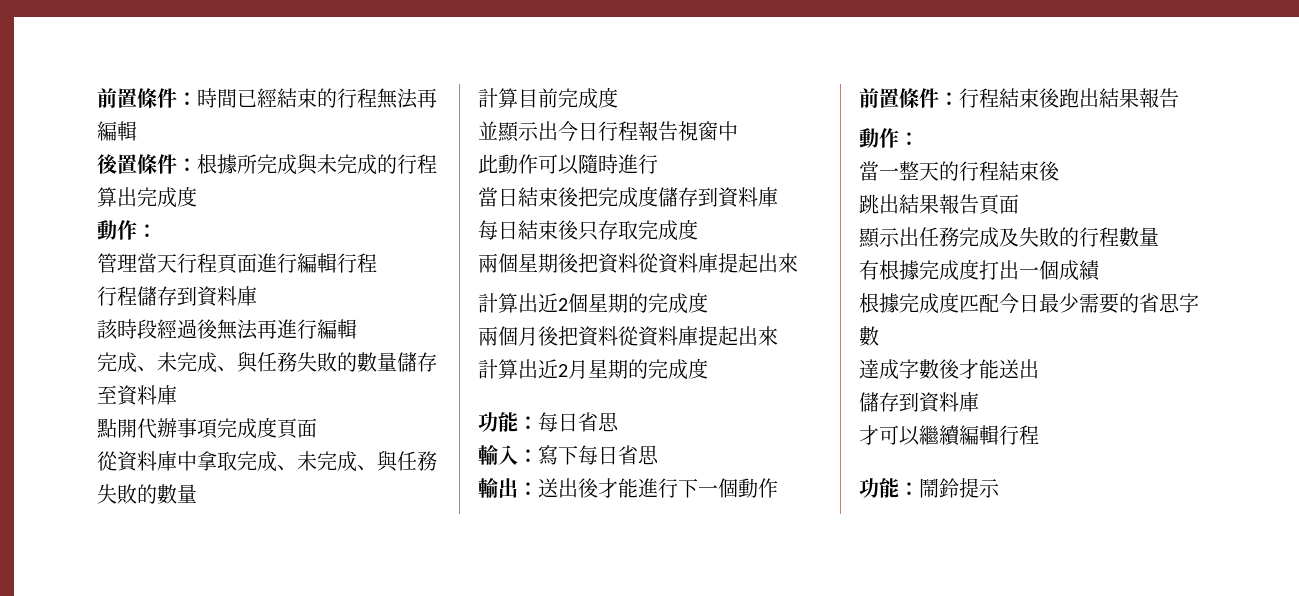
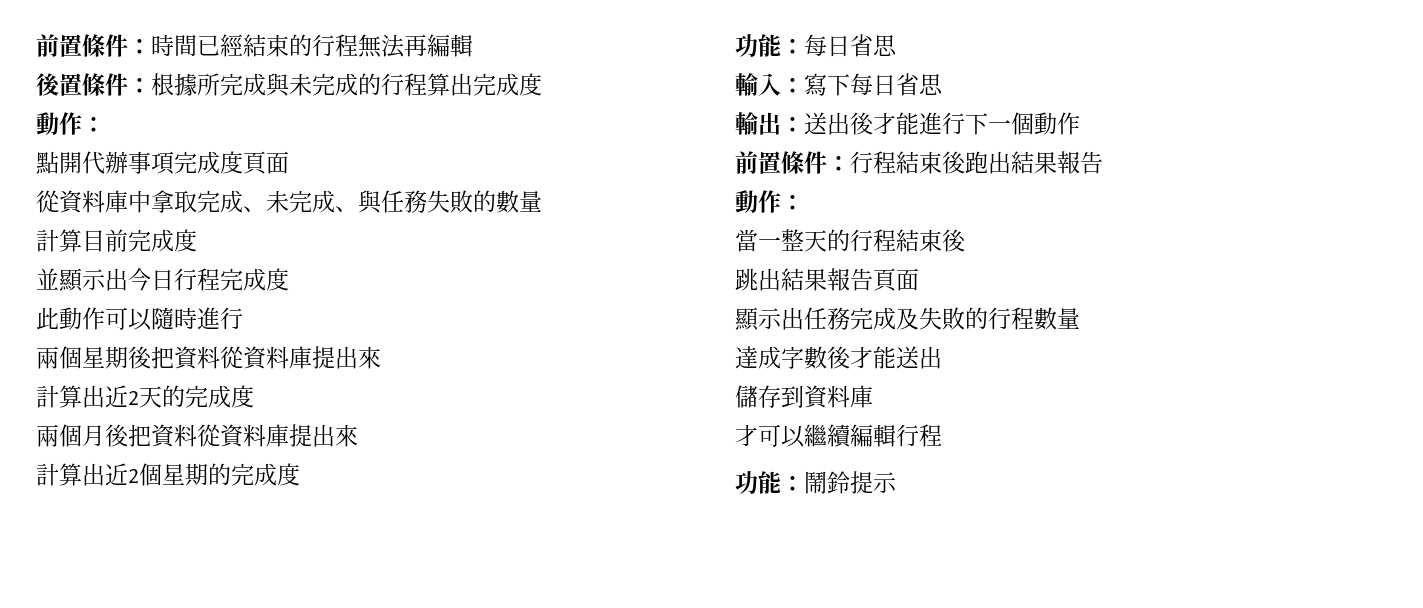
- 管理當天行程頁面進行編輯行程
- 行程儲存到資料庫
- 該時段經過後無法再進行編輯
- 完成、未完成、與任務失敗的數量儲存至資料庫
- 並顯示出今日行程報告視窗中
+ 並顯示出今日行程完成度
- 當日結束後把完成度儲存到資料庫
- 每日結束後只存取完成度
- 兩個星期後把資料從資料庫提起出來
- 計算出近2個星期的完成度
+ 兩個星期後把資料從資料庫提出來
+ 計算出近2天的完成度
- 兩個月後把資料從資料庫提起出來
- 計算出近2月星期的完成度
+ 兩個月後把資料從資料庫提出來
+ 計算出近2個星期的完成度
- 有根據完成度打出一個成績
- 根據完成度匹配今日最少需要的省思字數

